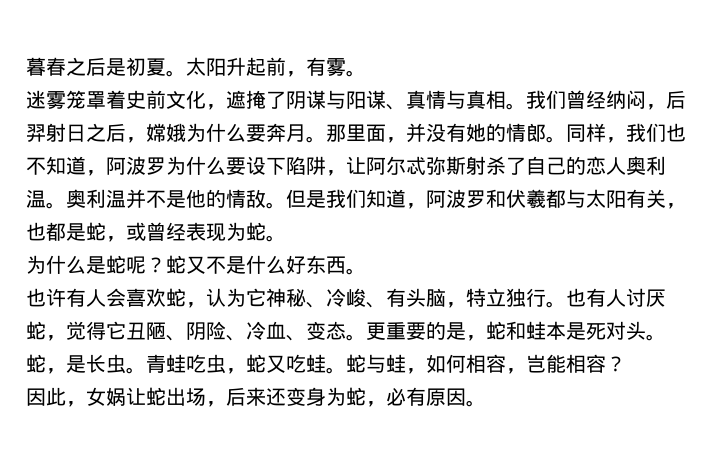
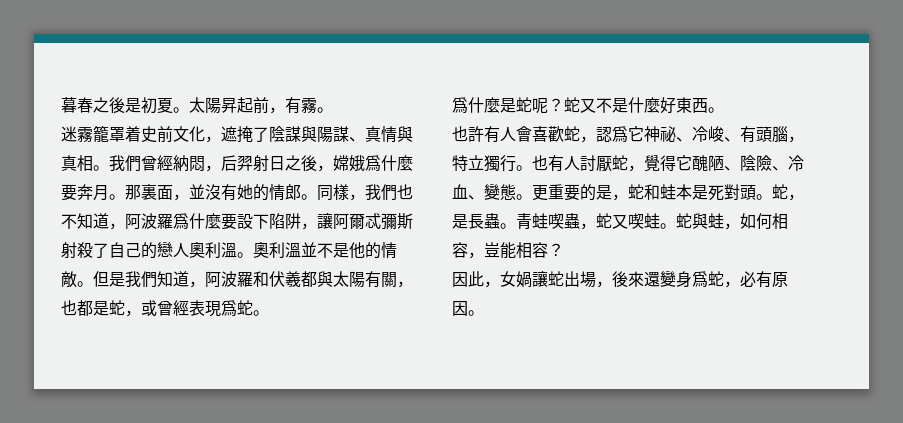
- 暮春之后是初夏。
+ 暮春之後是初夏。
- 太阳升起前，有雾。
+ 太陽昇起前，有霧。
- 迷雾笼罩着史前文化，遮掩了阴谋与阳谋、真情与真相。我们曾经纳闷，后羿射日之后，嫦娥为什么要奔月。那里面，并没有她的情郎。
+ 迷霧籠罩着史前文化，遮掩了陰謀與陽謀、真情與真相。我們曾經納悶，后羿射日之後，嫦娥爲什麼要奔月。那裏面，並沒有她的情郎。
- 同样，我们也不知道，阿波罗为什么要设下陷阱，让阿尔忒弥斯射杀了自己的恋人奥利温。奥利温并不是他的情敌。
+ 同樣，我們也不知道，阿波羅爲什麼要設下陷阱，讓阿爾忒彌斯射殺了自己的戀人奧利溫。奧利溫並不是他的情敵。
- 但是我们知道，阿波罗和伏羲都与太阳有关，也都是蛇，或曾经表现为蛇。
+ 但是我們知道，阿波羅和伏羲都與太陽有關，也都是蛇，或曾經表現爲蛇。
- 为什么是蛇呢？
+ 爲什麼是蛇呢？
- 蛇又不是什么好东西。
+ 蛇又不是什麼好東西。
- 也许有人会喜欢蛇，认为它神秘、冷峻、有头脑，特立独行。也有人讨厌蛇，觉得它丑陋、阴险、冷血、变态。
+ 也許有人會喜歡蛇，認爲它神祕、冷峻、有頭腦，特立獨行。也有人討厭蛇，覺得它醜陋、陰險、冷血、變態。
- 更重要的是，蛇和蛙本是死对头。
+ 更重要的是，蛇和蛙本是死對頭。
- 蛇，是长虫。青蛙吃虫，蛇又吃蛙。蛇与蛙，如何相容，岂能相容？
+ 蛇，是長蟲。青蛙喫蟲，蛇又喫蛙。蛇與蛙，如何相容，豈能相容？
- 因此，女娲让蛇出场，后来还变身为蛇，必有原因。
+ 因此，女媧讓蛇出場，後來還變身爲蛇，必有原因。

